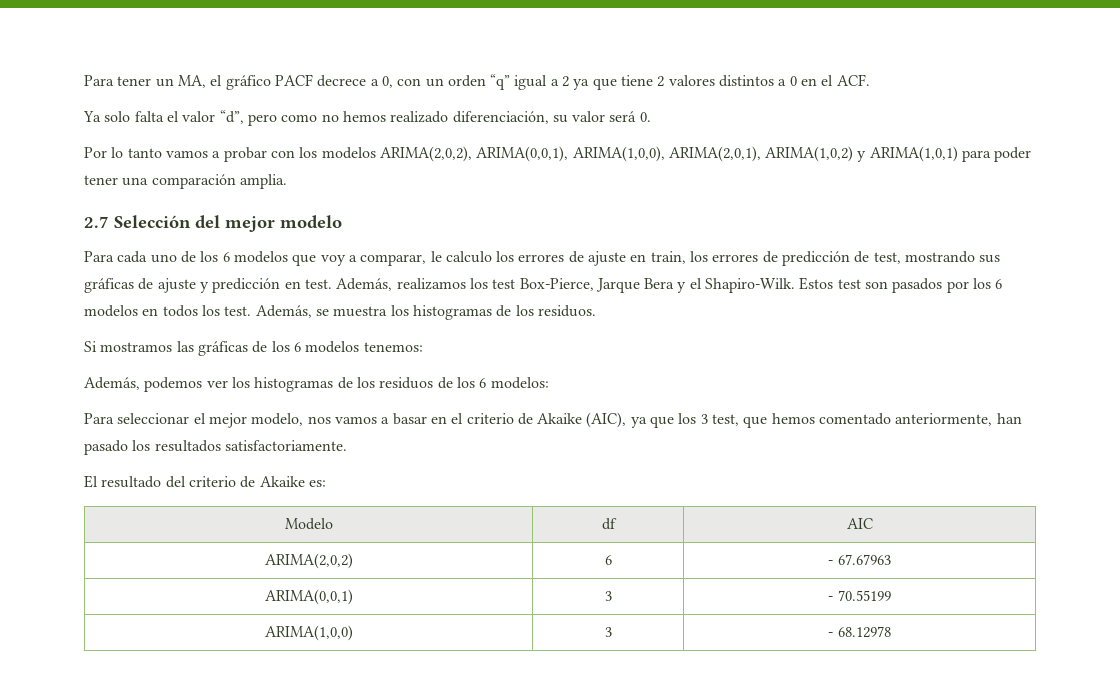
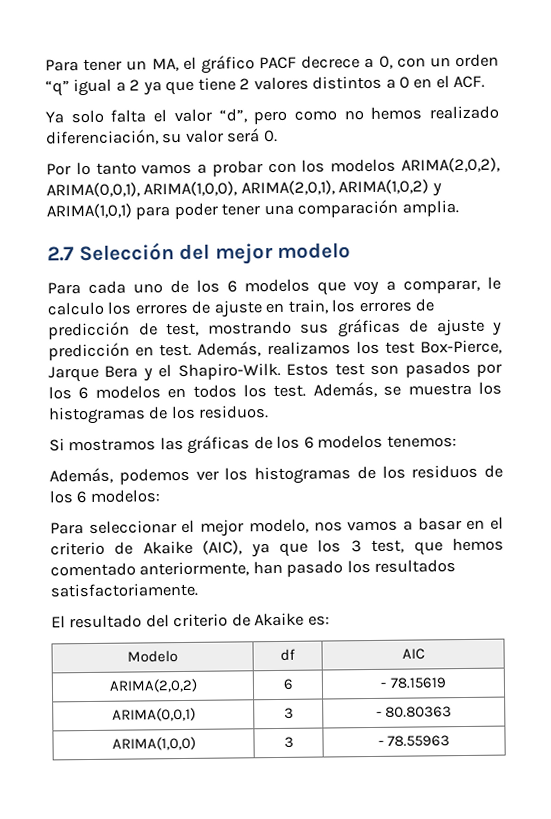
- ARIMA(2,0,2) | 6 | - 67.67963
+ ARIMA(2,0,2) | 6 | - 78.15619
- ARIMA(0,0,1) | 3 | - 70.55199
+ ARIMA(0,0,1) | 3 | - 80.80363
- ARIMA(1,0,0) | 3 | - 68.12978
+ ARIMA(1,0,0) | 3 | - 78.55963

